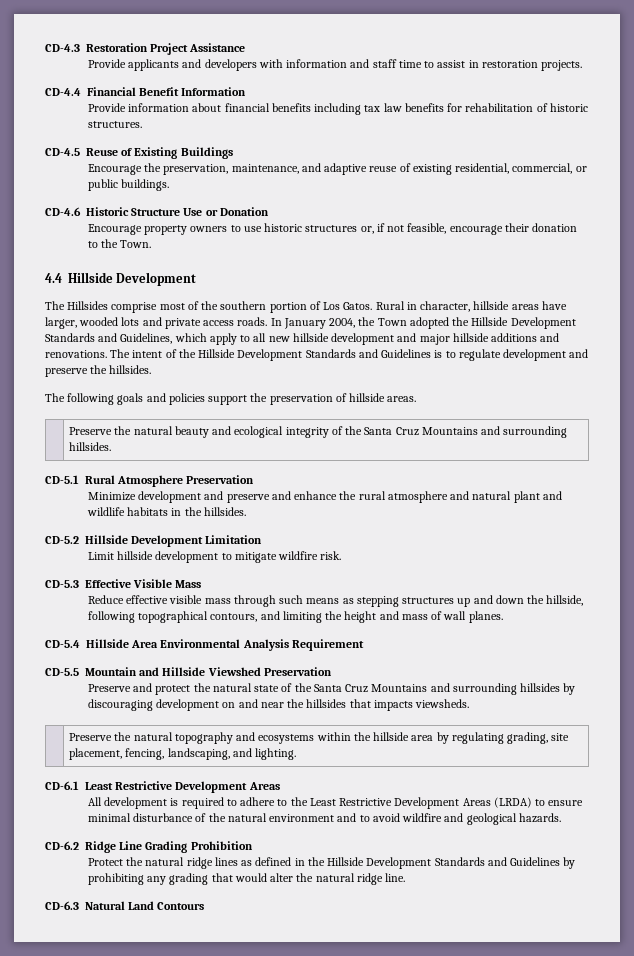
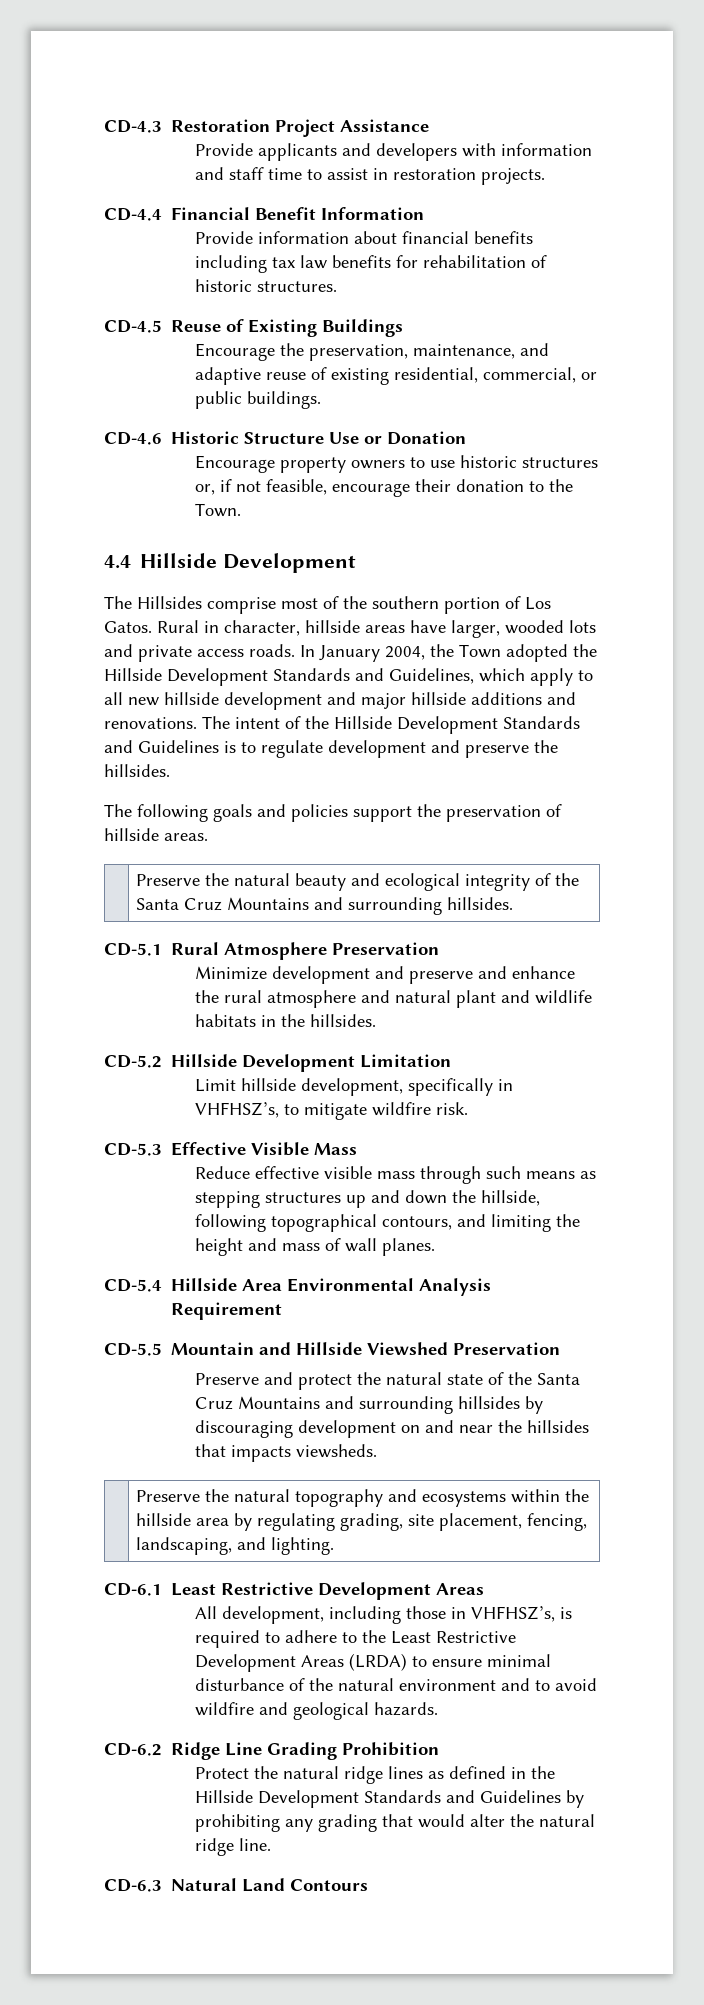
- Limit hillside development to mitigate wildfire risk.
+ Limit hillside development, specifically in VHFHSZ’s, to mitigate wildfire risk.
- All development is required to adhere to the Least Restrictive Development Areas (LRDA) to ensure minimal disturbance of the natural environment and to avoid wildfire and geological hazards.
+ All development, including those in VHFHSZ’s, is required to adhere to the Least Restrictive Development Areas (LRDA) to ensure minimal disturbance of the natural environment and to avoid wildfire and geological hazards.

